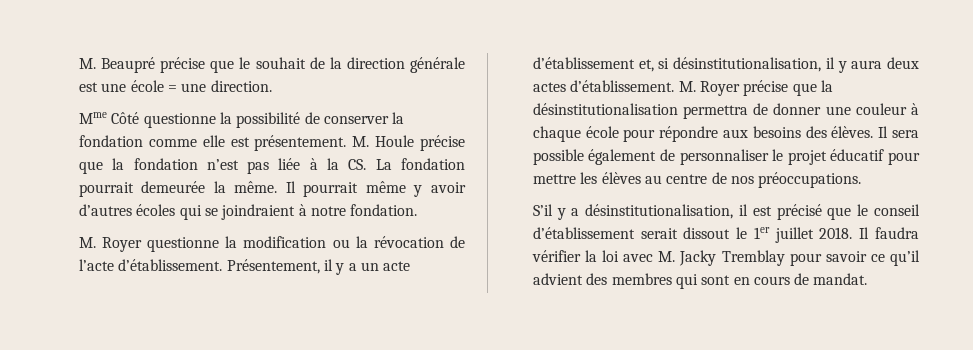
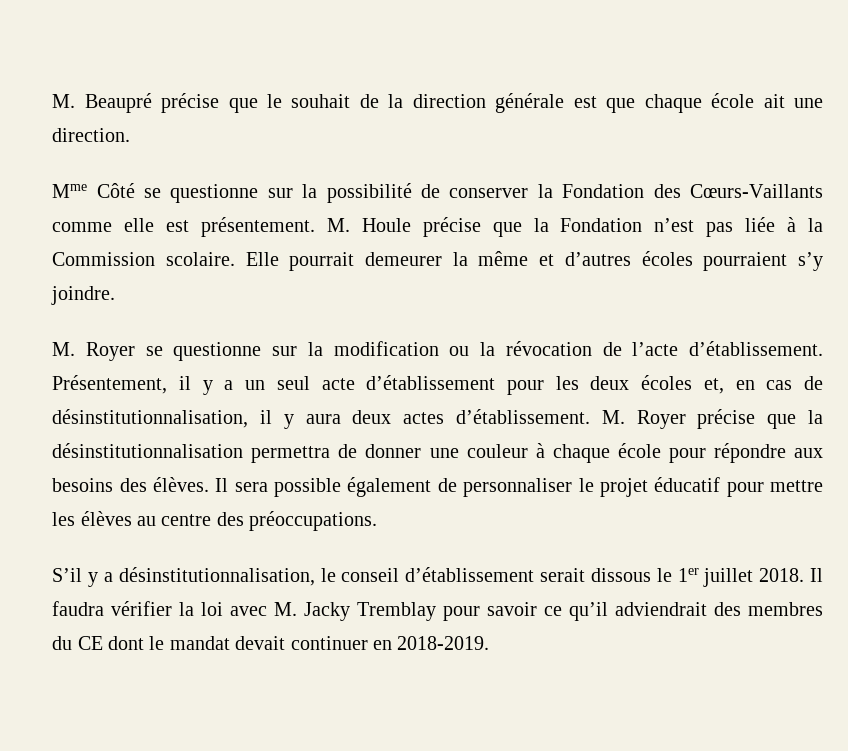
- M. Beaupré précise que le souhait de la direction générale est une école = une direction.
+ M. Beaupré précise que le souhait de la direction générale est que chaque école ait une direction.
- Mme Côté questionne la possibilité de conserver la fondation comme elle est présentement.
+ Mme Côté se questionne sur la possibilité de conserver la Fondation des Cœurs-Vaillants comme elle est présentement.
- M. Houle précise que la fondation n’est pas liée à la CS. La fondation pourrait demeurée la même. Il pourrait même y avoir d’autres écoles qui se joindraient à notre fondation.
- M. Royer questionne la modification ou la révocation de l’acte d’établissement.
+ M. Houle précise que la Fondation n’est pas liée à la Commission scolaire. Elle pourrait demeurer la même et d’autres écoles pourraient s’y joindre.
+ M. Royer se questionne sur la modification ou la révocation de l’acte d’établissement.
- Présentement, il y a un acte d’établissement et, si désinstitutionalisation, il y aura deux actes d’établissement.
+ Présentement, il y a un seul acte d’établissement pour les deux écoles et, en cas de désinstitutionnalisation, il y aura deux actes d’établissement.
- M. Royer précise que la désinstitutionalisation permettra de donner une couleur à chaque école pour répondre aux besoins des élèves.
+ M. Royer précise que la désinstitutionnalisation permettra de donner une couleur à chaque école pour répondre aux besoins des élèves.
- Il sera possible également de personnaliser le projet éducatif pour mettre les élèves au centre de nos préoccupations.
+ Il sera possible également de personnaliser le projet éducatif pour mettre les élèves au centre des préoccupations.
- S’il y a désinstitutionalisation, il est précisé que le conseil d’établissement serait dissout le 1er juillet 2018.
+ S’il y a désinstitutionnalisation, le conseil d’établissement serait dissous le 1er juillet 2018.
- Il faudra vérifier la loi avec M. Jacky Tremblay pour savoir ce qu’il advient des membres qui sont en cours de mandat.
+ Il faudra vérifier la loi avec M. Jacky Tremblay pour savoir ce qu’il adviendrait des membres du CE dont le mandat devait continuer en 2018-2019.

